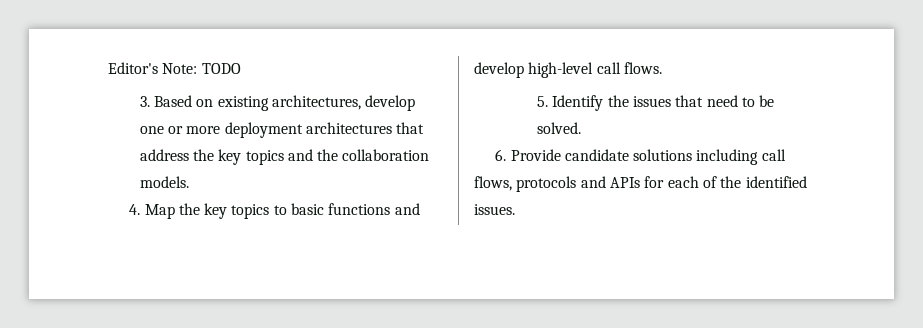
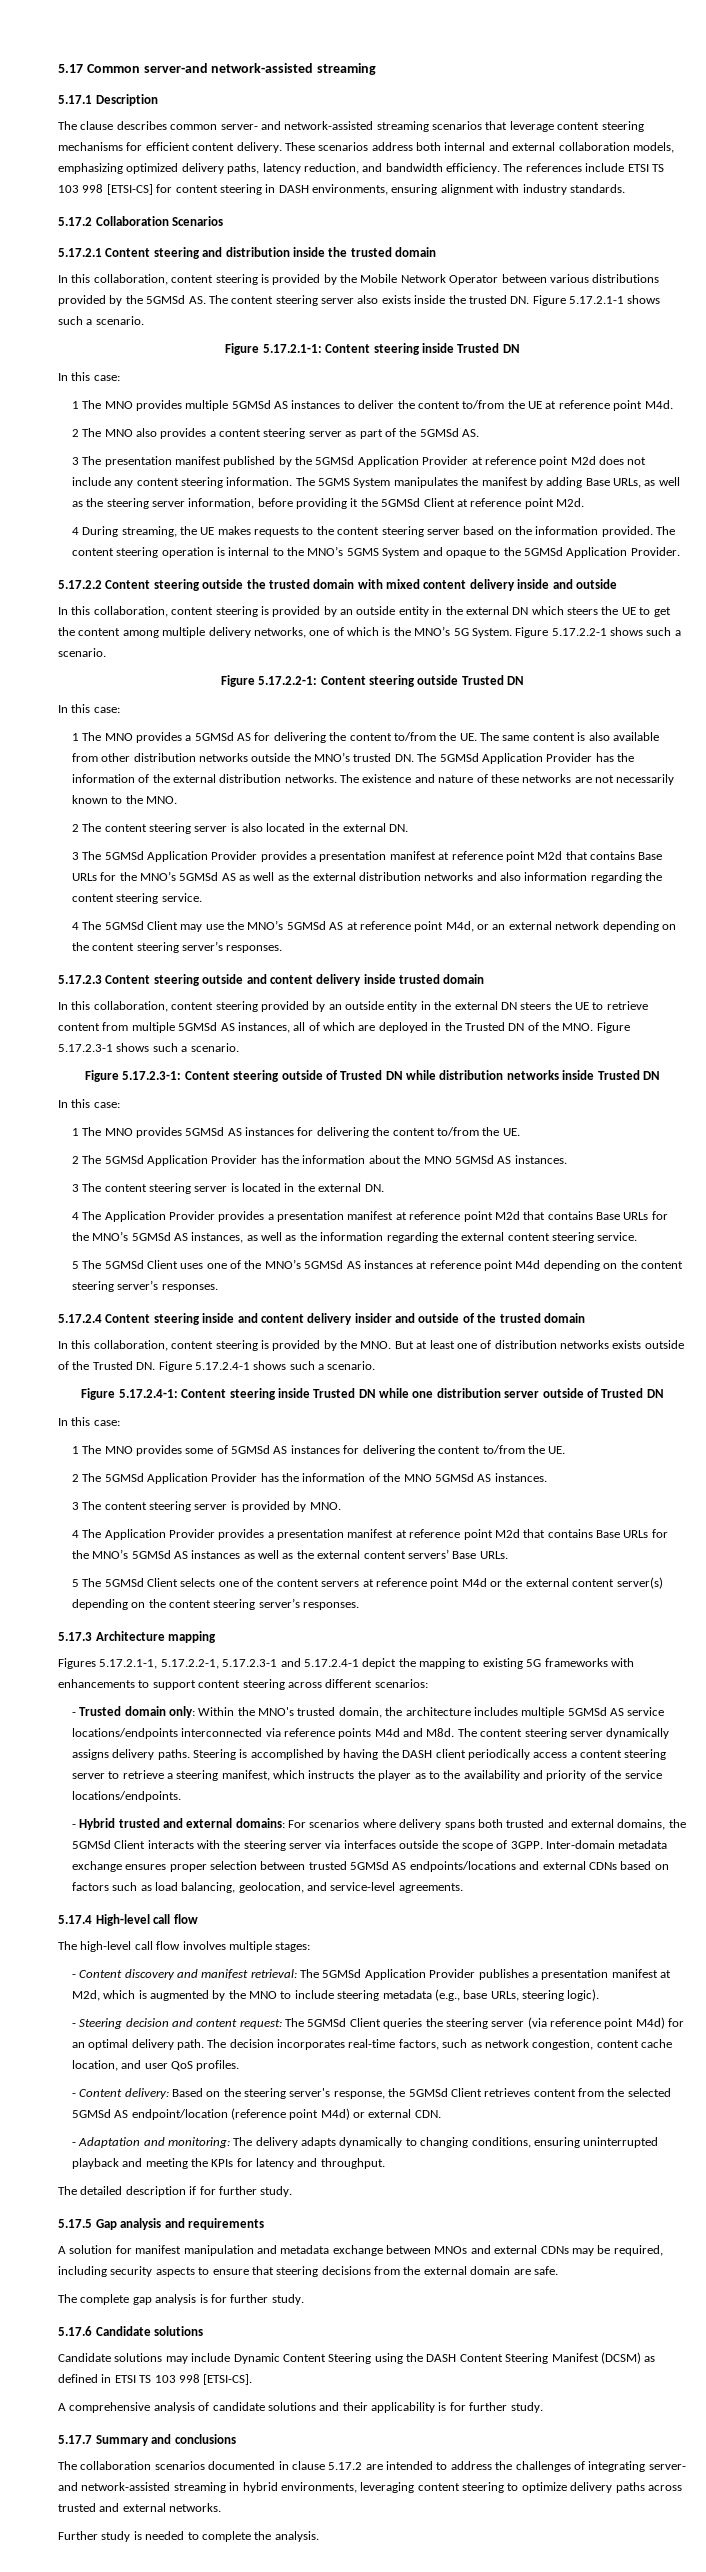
- Editor's Note: TODO
- 3. Based on existing architectures, develop one or more deployment architectures that address the key topics and the collaboration models.
- 4. Map the key topics to basic functions and develop high-level call flows.
- 5. Identify the issues that need to be solved.
- 6. Provide candidate solutions including call flows, protocols and APIs for each of the identified issues.
+ 5.17 Common server-and network-assisted streaming
+ 5.17.1 Description
+ The clause describes common server- and network-assisted streaming scenarios that leverage content steering mechanisms for efficient content delivery. These scenarios address both internal and external collaboration models, emphasizing optimized delivery paths, latency reduction, and bandwidth efficiency. The references include ETSI TS 103 998 [ETSI-CS] for content steering in DASH environments, ensuring alignment with industry standards.
+ 5.17.2 Collaboration Scenarios
+ 5.17.2.1 Content steering and distribution inside the trusted domain
+ In this collaboration, content steering is provided by the Mobile Network Operator between various distributions provided by the 5GMSd AS. The content steering server also exists inside the trusted DN. Figure 5.17.2.1-1 shows such a scenario.
+ Figure 5.17.2.1-1: Content steering inside Trusted DN
+ In this case:
+ 1 The MNO provides multiple 5GMSd AS instances to deliver the content to/from the UE at reference point M4d.
+ 2 The MNO also provides a content steering server as part of the 5GMSd AS.
+ 3 The presentation manifest published by the 5GMSd Application Provider at reference point M2d does not include any content steering information. The 5GMS System manipulates the manifest by adding Base URLs, as well as the steering server information, before providing it the 5GMSd Client at reference point M2d.
+ 4 During streaming, the UE makes requests to the content steering server based on the information provided. The content steering operation is internal to the MNO’s 5GMS System and opaque to the 5GMSd Application Provider.
+ 5.17.2.2 Content steering outside the trusted domain with mixed content delivery inside and outside
+ In this collaboration, content steering is provided by an outside entity in the external DN which steers the UE to get the content among multiple delivery networks, one of which is the MNO’s 5G System. Figure 5.17.2.2-1 shows such a scenario.
+ Figure 5.17.2.2-1: Content steering outside Trusted DN
+ In this case:
+ 1 The MNO provides a 5GMSd AS for delivering the content to/from the UE. The same content is also available from other distribution networks outside the MNO’s trusted DN. The 5GMSd Application Provider has the information of the external distribution networks. The existence and nature of these networks are not necessarily known to the MNO.
+ 2 The content steering server is also located in the external DN.
+ 3 The 5GMSd Application Provider provides a presentation manifest at reference point M2d that contains Base URLs for the MNO’s 5GMSd AS as well as the external distribution networks and also information regarding the content steering service.
+ 4 The 5GMSd Client may use the MNO’s 5GMSd AS at reference point M4d, or an external network depending on the content steering server’s responses.
+ 5.17.2.3 Content steering outside and content delivery inside trusted domain
+ In this collaboration, content steering provided by an outside entity in the external DN steers the UE to retrieve content from multiple 5GMSd AS instances, all of which are deployed in the Trusted DN of the MNO. Figure 5.17.2.3-1 shows such a scenario.
+ Figure 5.17.2.3-1: Content steering outside of Trusted DN while distribution networks inside Trusted DN
+ In this case:
+ 1 The MNO provides 5GMSd AS instances for delivering the content to/from the UE.
+ 2 The 5GMSd Application Provider has the information about the MNO 5GMSd AS instances.
+ 3 The content steering server is located in the external DN.
+ 4 The Application Provider provides a presentation manifest at reference point M2d that contains Base URLs for the MNO’s 5GMSd AS instances, as well as the information regarding the external content steering service.
+ 5 The 5GMSd Client uses one of the MNO’s 5GMSd AS instances at reference point M4d depending on the content steering server’s responses.
+ 5.17.2.4 Content steering inside and content delivery insider and outside of the trusted domain
+ In this collaboration, content steering is provided by the MNO. But at least one of distribution networks exists outside of the Trusted DN. Figure 5.17.2.4-1 shows such a scenario.
+ Figure 5.17.2.4-1: Content steering inside Trusted DN while one distribution server outside of Trusted DN
+ In this case:
+ 1 The MNO provides some of 5GMSd AS instances for delivering the content to/from the UE.
+ 2 The 5GMSd Application Provider has the information of the MNO 5GMSd AS instances.
+ 3 The content steering server is provided by MNO.
+ 4 The Application Provider provides a presentation manifest at reference point M2d that contains Base URLs for the MNO’s 5GMSd AS instances as well as the external content servers’ Base URLs.
+ 5 The 5GMSd Client selects one of the content servers at reference point M4d or the external content server(s) depending on the content steering server’s responses.
+ 5.17.3 Architecture mapping
+ Figures 5.17.2.1-1, 5.17.2.2-1, 5.17.2.3-1 and 5.17.2.4-1 depict the mapping to existing 5G frameworks with enhancements to support content steering across different scenarios:
+ - Trusted domain only: Within the MNO's trusted domain, the architecture includes multiple 5GMSd AS service locations/endpoints interconnected via reference points M4d and M8d. The content steering server dynamically assigns delivery paths. Steering is accomplished by having the DASH client periodically access a content steering server to retrieve a steering manifest, which instructs the player as to the availability and priority of the service locations/endpoints.
+ - Hybrid trusted and external domains: For scenarios where delivery spans both trusted and external domains, the 5GMSd Client interacts with the steering server via interfaces outside the scope of 3GPP. Inter-domain metadata exchange ensures proper selection between trusted 5GMSd AS endpoints/locations and external CDNs based on factors such as load balancing, geolocation, and service-level agreements.
+ 5.17.4 High-level call flow
+ The high-level call flow involves multiple stages:
+ - Content discovery and manifest retrieval: The 5GMSd Application Provider publishes a presentation manifest at M2d, which is augmented by the MNO to include steering metadata (e.g., base URLs, steering logic).
+ - Steering decision and content request: The 5GMSd Client queries the steering server (via reference point M4d) for an optimal delivery path. The decision incorporates real-time factors, such as network congestion, content cache location, and user QoS profiles.
+ - Content delivery: Based on the steering server's response, the 5GMSd Client retrieves content from the selected 5GMSd AS endpoint/location (reference point M4d) or external CDN.
+ - Adaptation and monitoring: The delivery adapts dynamically to changing conditions, ensuring uninterrupted playback and meeting the KPIs for latency and throughput.
+ The detailed description if for further study.
+ 5.17.5 Gap analysis and requirements
+ A solution for manifest manipulation and metadata exchange between MNOs and external CDNs may be required, including security aspects to ensure that steering decisions from the external domain are safe.
+ The complete gap analysis is for further study.
+ 5.17.6 Candidate solutions
+ Candidate solutions may include Dynamic Content Steering using the DASH Content Steering Manifest (DCSM) as defined in ETSI TS 103 998 [ETSI-CS].
+ A comprehensive analysis of candidate solutions and their applicability is for further study.
+ 5.17.7 Summary and conclusions
+ The collaboration scenarios documented in clause 5.17.2 are intended to address the challenges of integrating server- and network-assisted streaming in hybrid environments, leveraging content steering to optimize delivery paths across trusted and external networks.
+ Further study is needed to complete the analysis.

